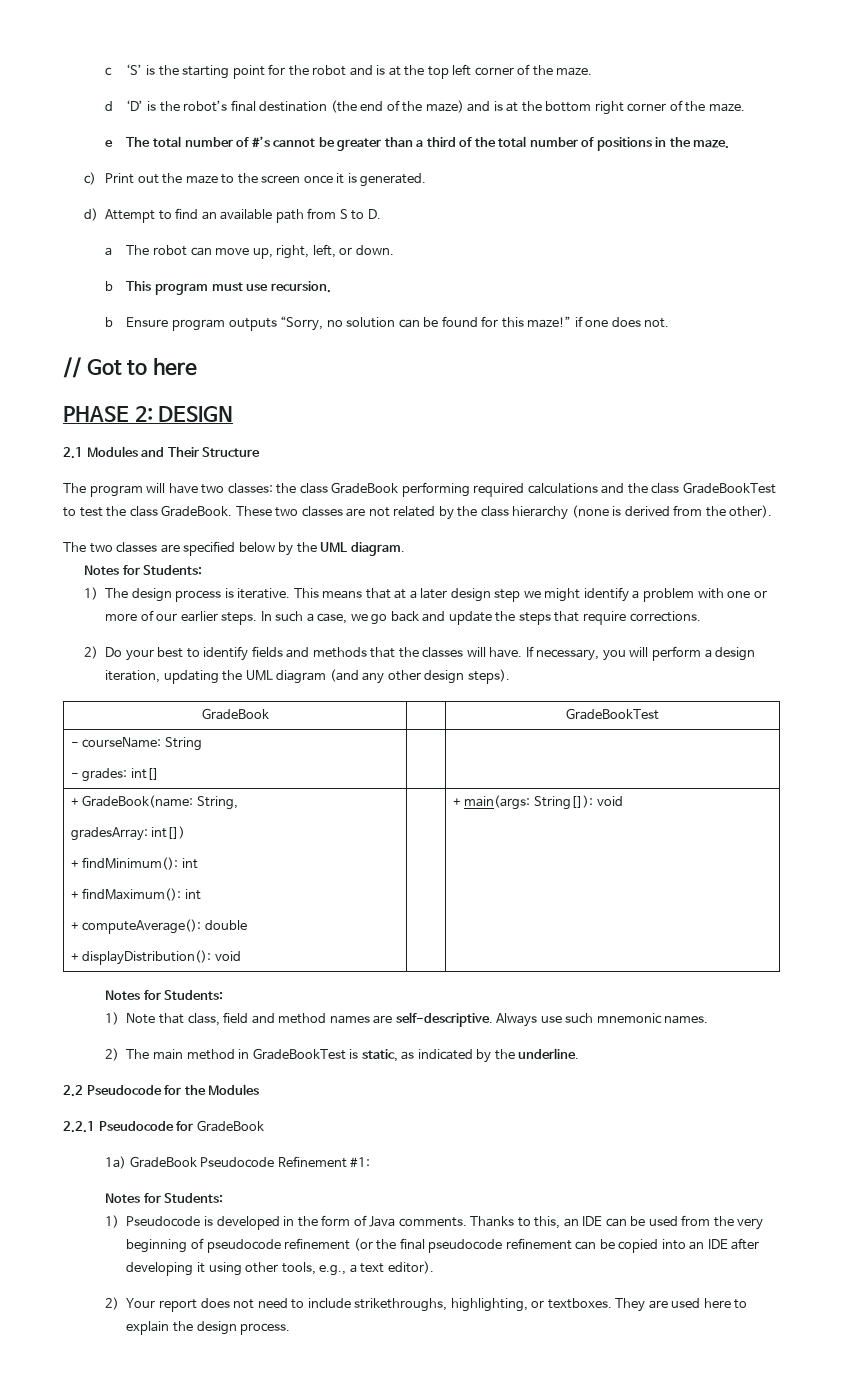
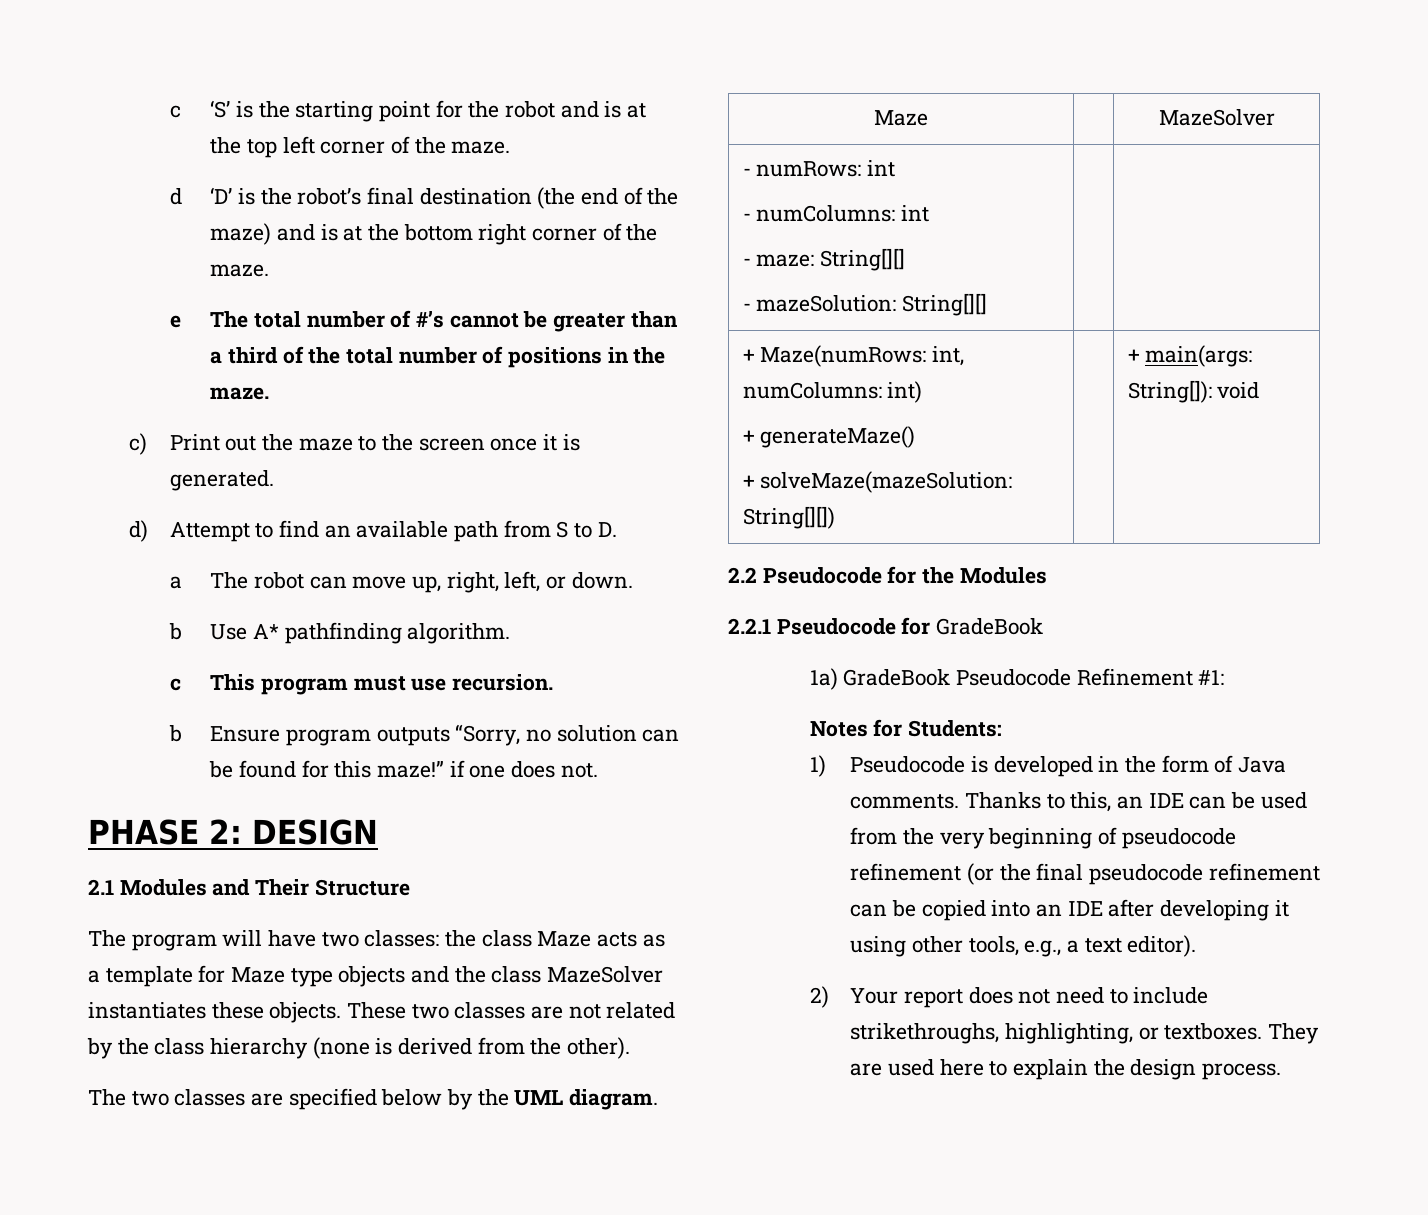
- b This program must use recursion.
+ b Use A* pathfinding algorithm.
+ c This program must use recursion.
- // Got to here
- The program will have two classes: the class GradeBook performing required calculations and the class GradeBookTest to test the class GradeBook.
+ The program will have two classes: the class Maze acts as a template for Maze type objects and the class MazeSolver instantiates these objects.
  The two classes are specified below by the UML diagram.
- Notes for Students:
- 1) The design process is iterative. This means that at a later design step we might identify a problem with one or more of our earlier steps. In such a case, we go back and update the steps that require corrections.
- 2) Do your best to identify fields and methods that the classes will have. If necessary, you will perform a design iteration, updating the UML diagram (and any other design steps).
- GradeBook | | GradeBookTest
- - courseName: String
- - grades: int[] | |
- + GradeBook(name: String,
- gradesArray: int[])
- + findMinimum(): int
- + findMaximum(): int
- + computeAverage(): double
- + displayDistribution(): void | | + main(args: String[]): void
- Notes for Students:
- 1) Note that class, field and method names are self-descriptive. Always use such mnemonic names.
- 2) The main method in GradeBookTest is static, as indicated by the underline.
+ Maze | | MazeSolver
+ - numRows: int
+ - numColumns: int
+ - maze: String[][]
+ - mazeSolution: String[][] | |
+ + Maze(numRows: int, numColumns: int)
+ + generateMaze()
+ + solveMaze(mazeSolution: String[][]) | | + main(args: String[]): void

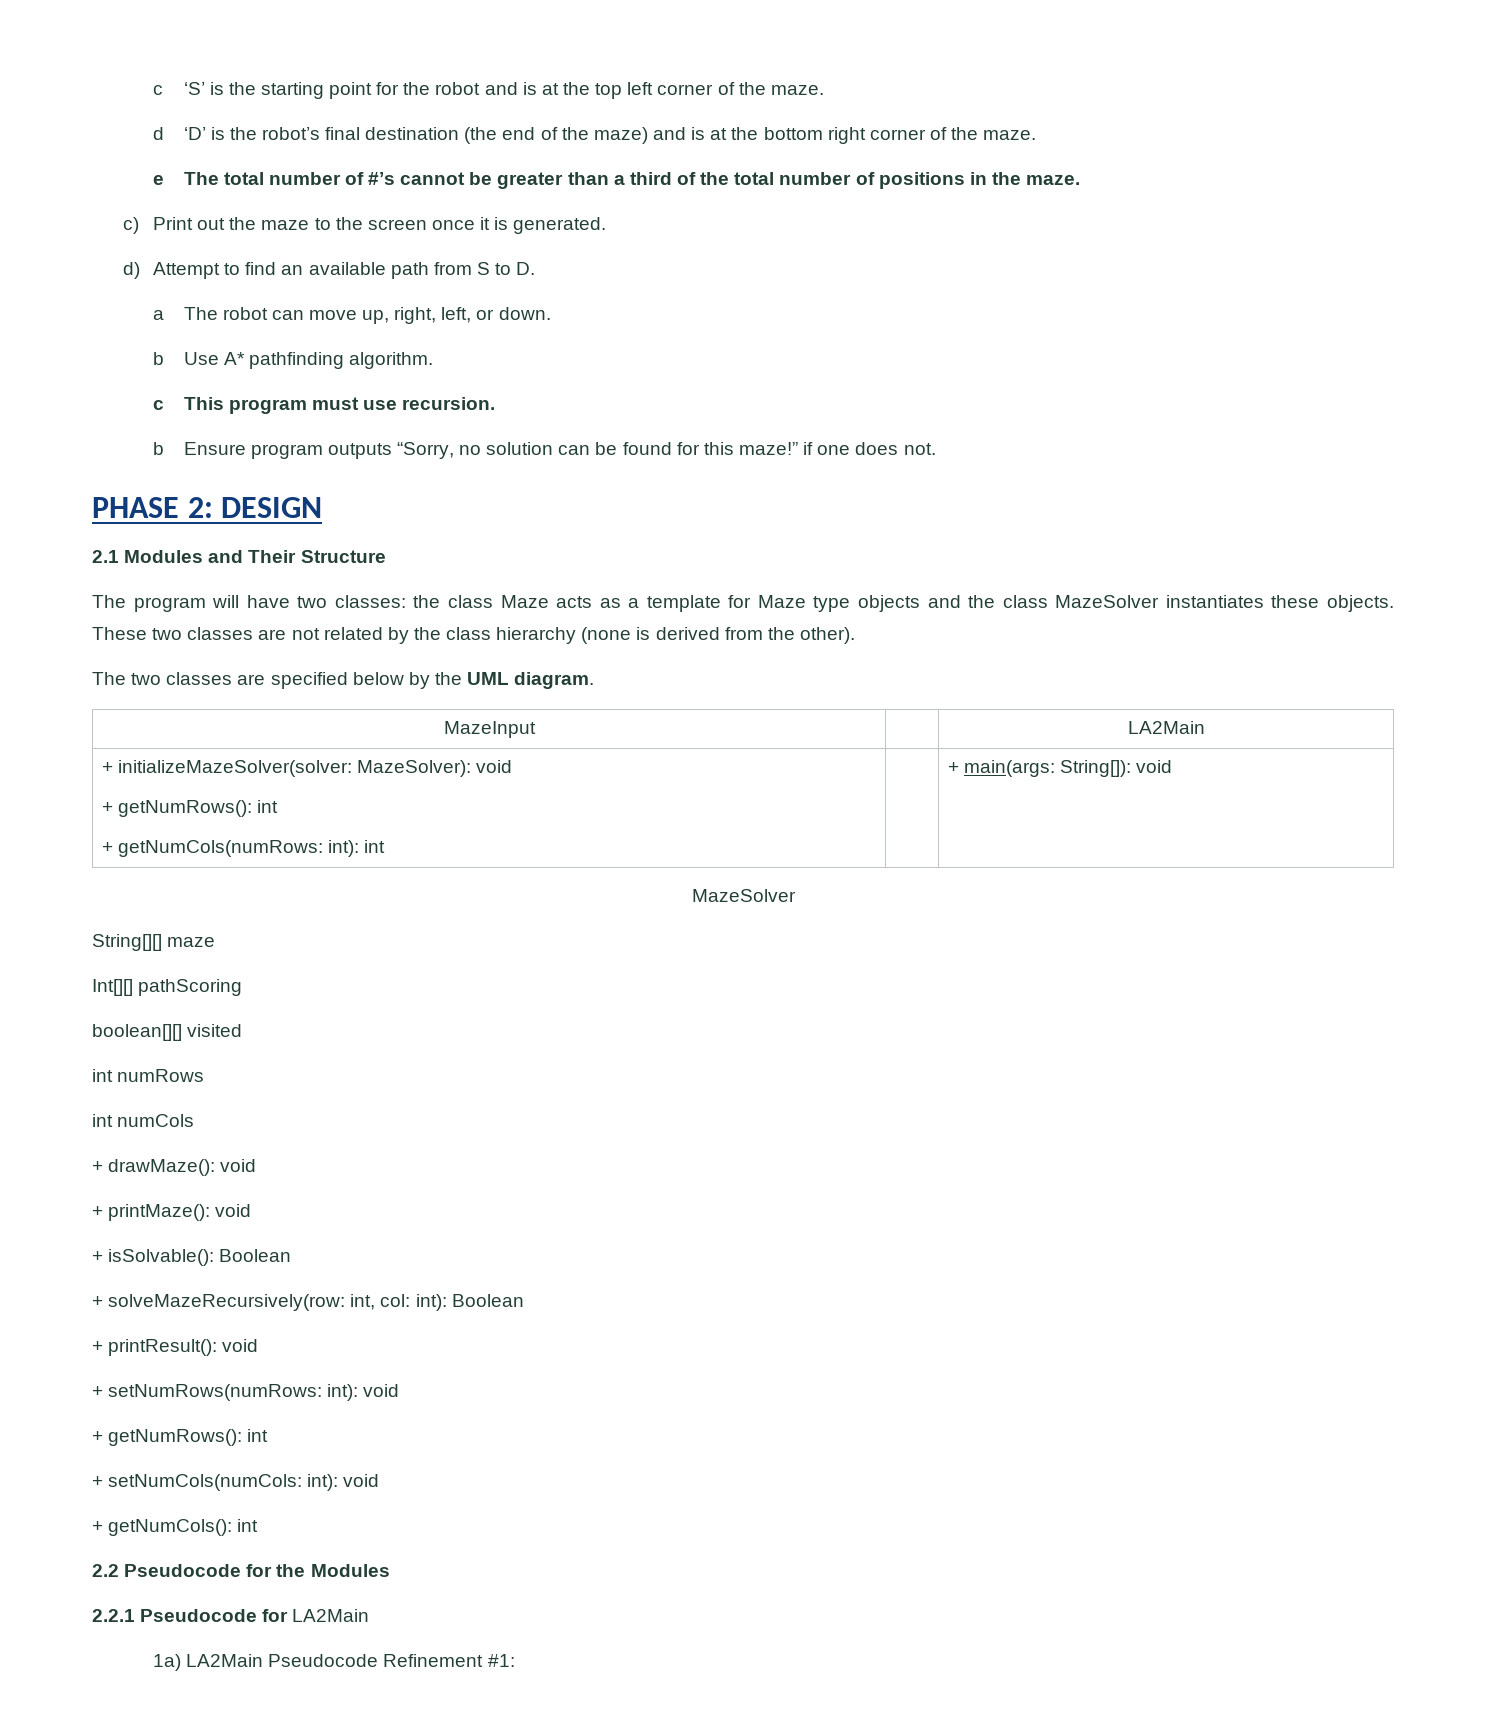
- Maze | | MazeSolver
- - numRows: int
- - numColumns: int
- - maze: String[][]
- - mazeSolution: String[][] | |
- + Maze(numRows: int, numColumns: int)
- + generateMaze()
- + solveMaze(mazeSolution: String[][]) | | + main(args: String[]): void
+ MazeInput | | LA2Main
+ + initializeMazeSolver(solver: MazeSolver): void
+ + getNumRows(): int
+ + getNumCols(numRows: int): int | | + main(args: String[]): void
+ MazeSolver
+ String[][] maze
+ Int[][] pathScoring
+ boolean[][] visited
+ int numRows
+ int numCols
+ + drawMaze(): void
+ + printMaze(): void
+ + isSolvable(): Boolean
+ + solveMazeRecursively(row: int, col: int): Boolean
+ + printResult(): void
+ + setNumRows(numRows: int): void
+ + getNumRows(): int
+ + setNumCols(numCols: int): void
+ + getNumCols(): int
- 2.2.1 Pseudocode for GradeBook
+ 2.2.1 Pseudocode for LA2Main
- 1a) GradeBook Pseudocode Refinement #1:
+ 1a) LA2Main Pseudocode Refinement #1:
- Notes for Students:
- 1) Pseudocode is developed in the form of Java comments. Thanks to this, an IDE can be used from the very beginning of pseudocode refinement (or the final pseudocode refinement can be copied into an IDE after developing it using other tools, e.g., a text editor).
- 2) Your report does not need to include strikethroughs, highlighting, or textboxes. They are used here to explain the design process.

